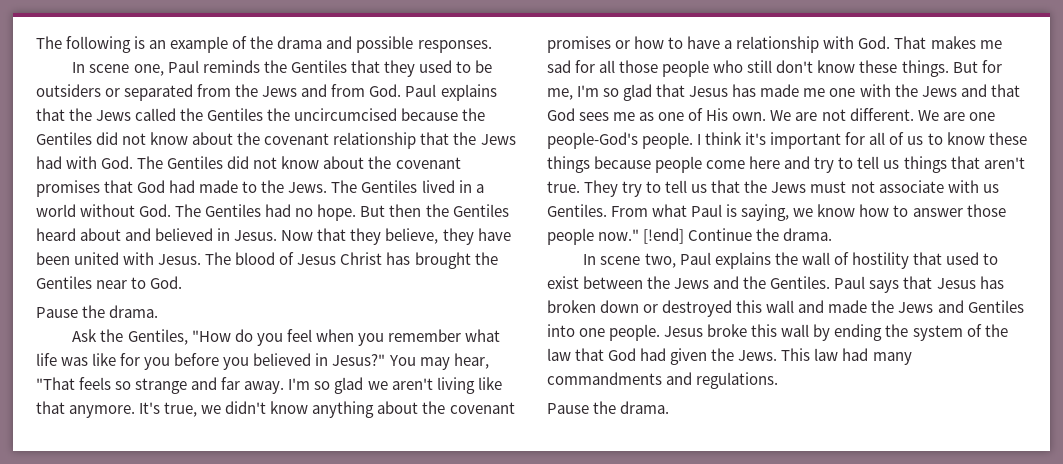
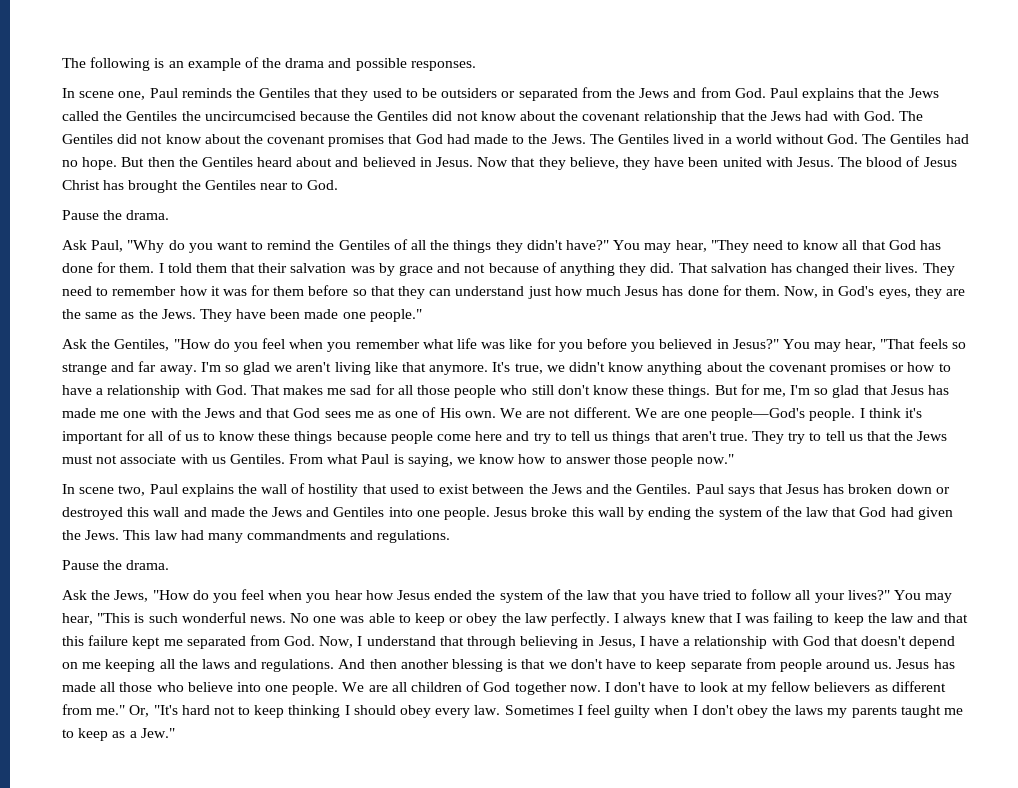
+ Ask Paul, "Why do you want to remind the Gentiles of all the things they didn't have?" You may hear, "They need to know all that God has done for them. I told them that their salvation was by grace and not because of anything they did. That salvation has changed their lives. They need to remember how it was for them before so that they can understand just how much Jesus has done for them. Now, in God's eyes, they are the same as the Jews. They have been made one people."
- We are one people-God's people.
+ We are one people—God's people.
- [!end] Continue the drama.
+ Ask the Jews, "How do you feel when you hear how Jesus ended the system of the law that you have tried to follow all your lives?" You may hear, "This is such wonderful news. No one was able to keep or obey the law perfectly. I always knew that I was failing to keep the law and that this failure kept me separated from God. Now, I understand that through believing in Jesus, I have a relationship with God that doesn't depend on me keeping all the laws and regulations. And then another blessing is that we don't have to keep separate from people around us. Jesus has made all those who believe into one people. We are all children of God together now. I don't have to look at my fellow believers as different from me." Or, "It's hard not to keep thinking I should obey every law. Sometimes I feel guilty when I don't obey the laws my parents taught me to keep as a Jew."

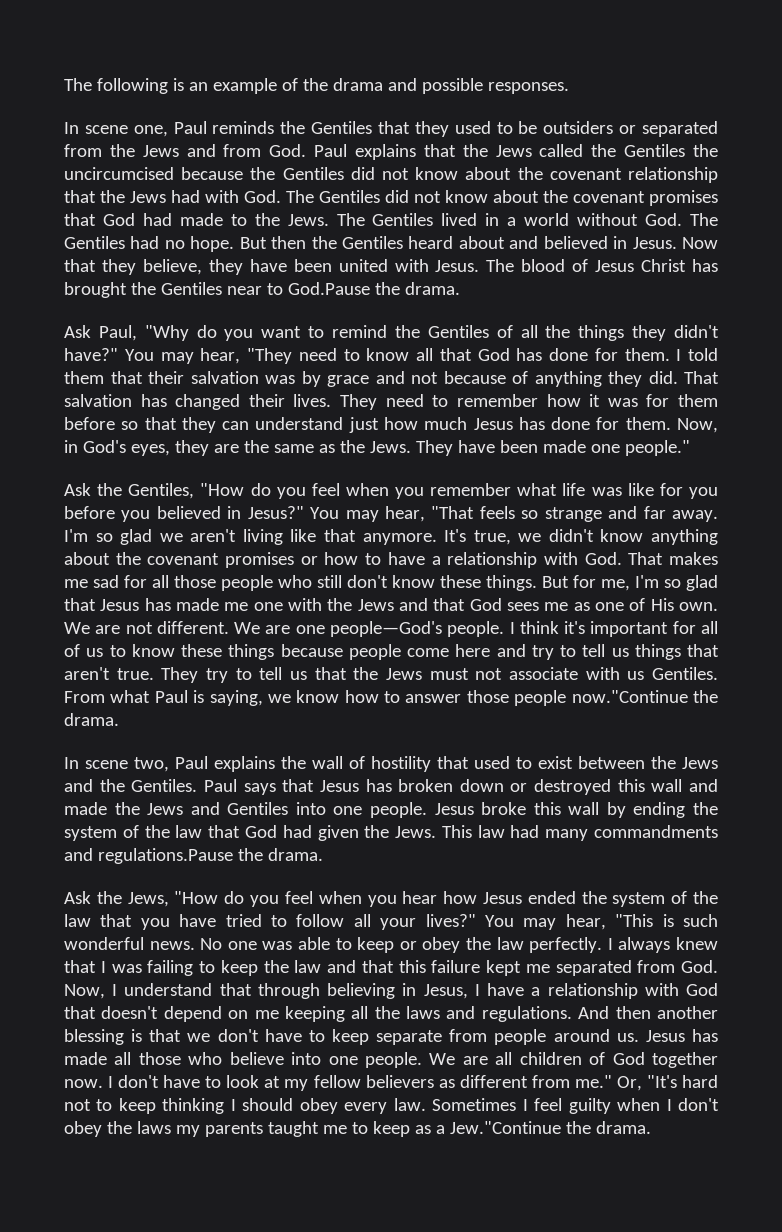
- The blood of Jesus Christ has brought the Gentiles near to God.
- Pause the drama.
+ The blood of Jesus Christ has brought the Gentiles near to God.Pause the drama.
- From what Paul is saying, we know how to answer those people now."
+ From what Paul is saying, we know how to answer those people now."Continue the drama.
- This law had many commandments and regulations.
- Pause the drama.
+ This law had many commandments and regulations.Pause the drama.
- Sometimes I feel guilty when I don't obey the laws my parents taught me to keep as a Jew."
+ Sometimes I feel guilty when I don't obey the laws my parents taught me to keep as a Jew."Continue the drama.

